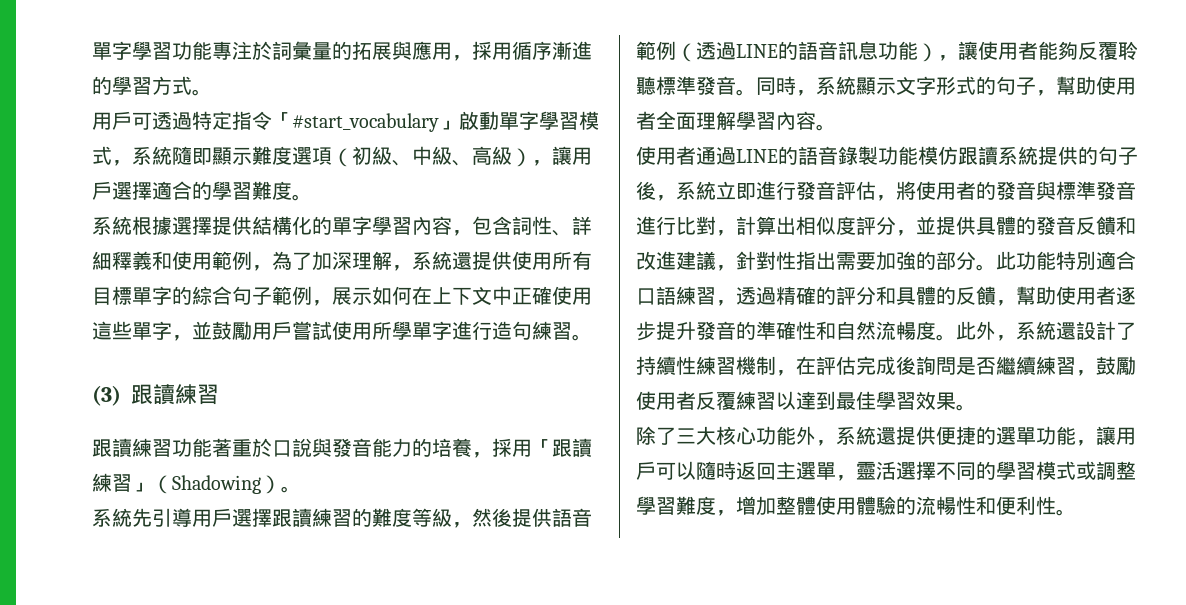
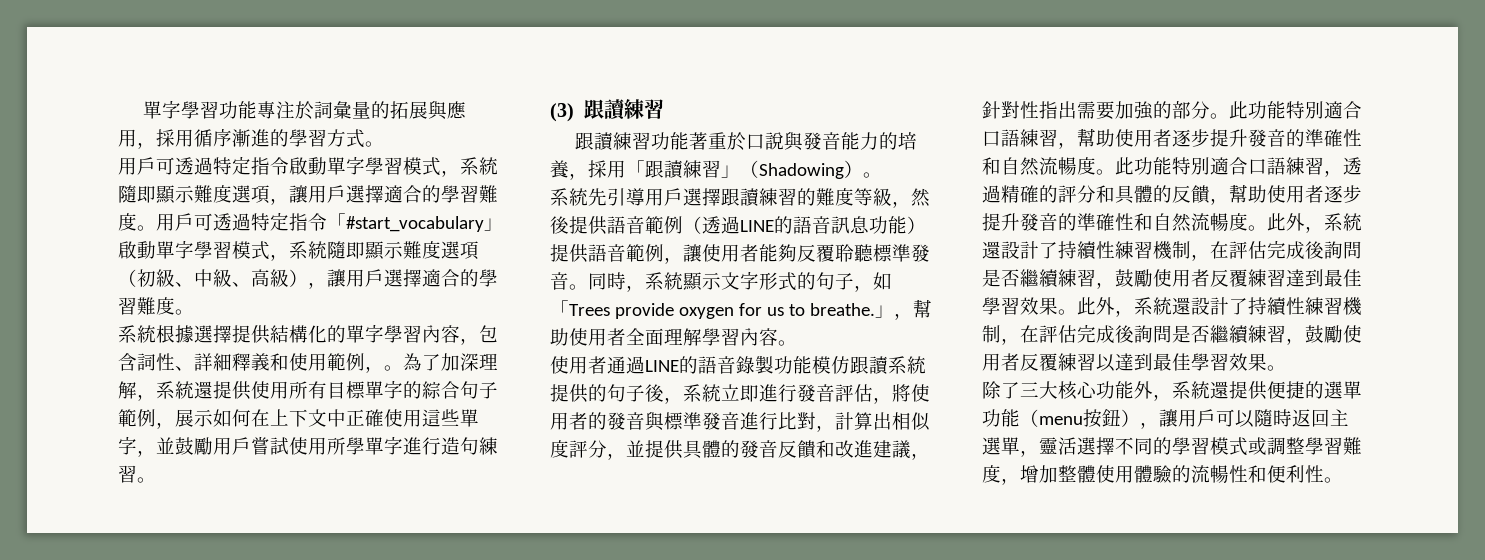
- 用戶可透過特定指令「#start_vocabulary」啟動單字學習模式，系統隨即顯示難度選項（初級、中級、高級），讓用戶選擇適合的學習難度。
+ 用戶可透過特定指令啟動單字學習模式，系統隨即顯示難度選項，讓用戶選擇適合的學習難度。用戶可透過特定指令「#start_vocabulary」啟動單字學習模式，系統隨即顯示難度選項（初級、中級、高級），讓用戶選擇適合的學習難度。
- 系統根據選擇提供結構化的單字學習內容，包含詞性、詳細釋義和使用範例，為了加深理解，系統還提供使用所有目標單字的綜合句子範例，展示如何在上下文中正確使用這些單字，並鼓勵用戶嘗試使用所學單字進行造句練習。
+ 系統根據選擇提供結構化的單字學習內容，包含詞性、詳細釋義和使用範例，。為了加深理解，系統還提供使用所有目標單字的綜合句子範例，展示如何在上下文中正確使用這些單字，並鼓勵用戶嘗試使用所學單字進行造句練習。
- 系統先引導用戶選擇跟讀練習的難度等級，然後提供語音範例（透過LINE的語音訊息功能），讓使用者能夠反覆聆聽標準發音。
+ 系統先引導用戶選擇跟讀練習的難度等級，然後提供語音範例（透過LINE的語音訊息功能）提供語音範例，讓使用者能夠反覆聆聽標準發音。
- 同時，系統顯示文字形式的句子，幫助使用者全面理解學習內容。
+ 同時，系統顯示文字形式的句子，如「Trees provide oxygen for us to breathe.」，幫助使用者全面理解學習內容。
- 此功能特別適合口語練習，透過精確的評分和具體的反饋，幫助使用者逐步提升發音的準確性和自然流暢度。
+ 此功能特別適合口語練習，幫助使用者逐步提升發音的準確性和自然流暢度。此功能特別適合口語練習，透過精確的評分和具體的反饋，幫助使用者逐步提升發音的準確性和自然流暢度。
- 此外，系統還設計了持續性練習機制，在評估完成後詢問是否繼續練習，鼓勵使用者反覆練習以達到最佳學習效果。
+ 此外，系統還設計了持續性練習機制，在評估完成後詢問是否繼續練習，鼓勵使用者反覆練習達到最佳學習效果。此外，系統還設計了持續性練習機制，在評估完成後詢問是否繼續練習，鼓勵使用者反覆練習以達到最佳學習效果。
- 除了三大核心功能外，系統還提供便捷的選單功能，讓用戶可以隨時返回主選單，靈活選擇不同的學習模式或調整學習難度，增加整體使用體驗的流暢性和便利性。
+ 除了三大核心功能外，系統還提供便捷的選單功能（menu按鈕），讓用戶可以隨時返回主選單，靈活選擇不同的學習模式或調整學習難度，增加整體使用體驗的流暢性和便利性。

